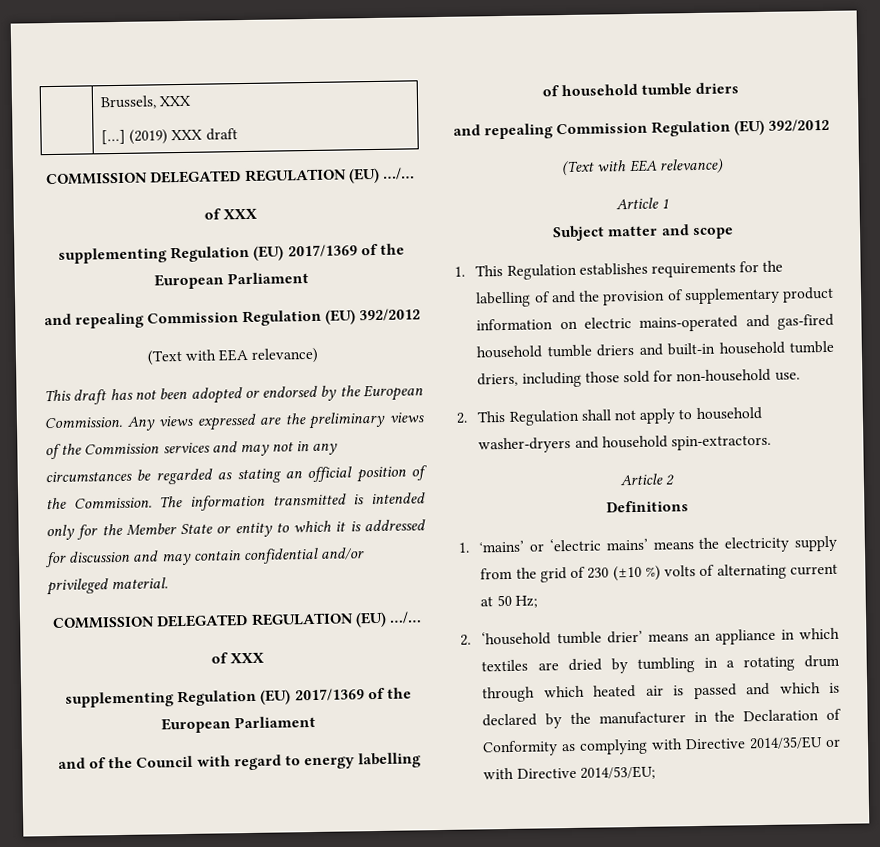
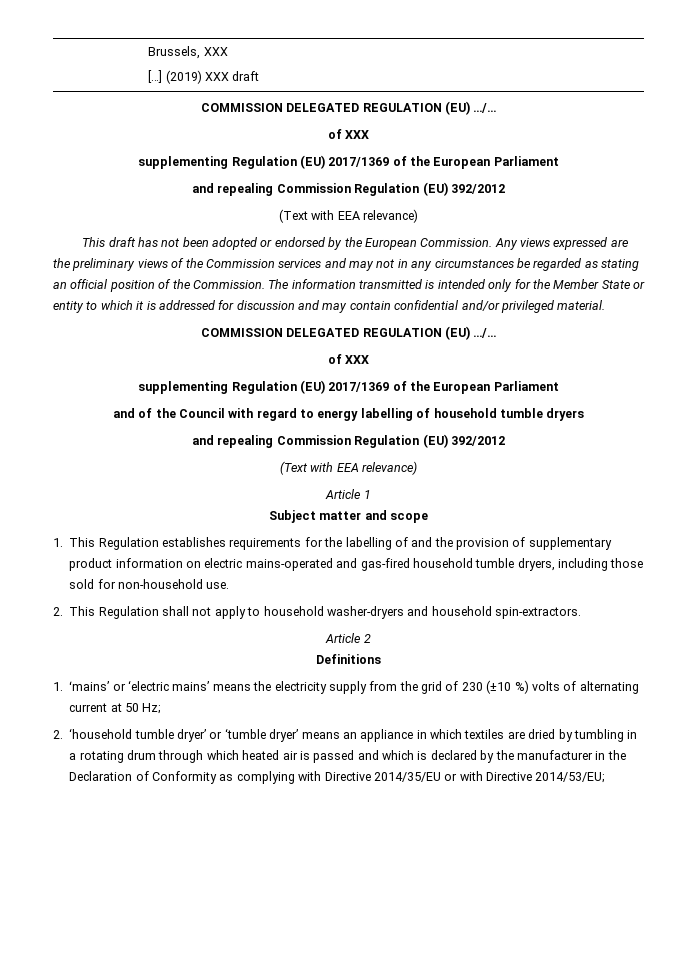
- and of the Council with regard to energy labelling of household tumble driers
+ and of the Council with regard to energy labelling of household tumble dryers
- 1. This Regulation establishes requirements for the labelling of and the provision of supplementary product information on electric mains-operated and gas-fired household tumble driers and built-in household tumble driers, including those sold for non-household use.
+ 1. This Regulation establishes requirements for the labelling of and the provision of supplementary product information on electric mains-operated and gas-fired household tumble dryers, including those sold for non-household use.
- 2. ‘household tumble drier’ means an appliance in which textiles are dried by tumbling in a rotating drum through which heated air is passed and which is declared by the manufacturer in the Declaration of Conformity as complying with Directive 2014/35/EU or with Directive 2014/53/EU;
+ 2. ‘household tumble dryer’ or ‘tumble dryer’ means an appliance in which textiles are dried by tumbling in a rotating drum through which heated air is passed and which is declared by the manufacturer in the Declaration of Conformity as complying with Directive 2014/35/EU or with Directive 2014/53/EU;

